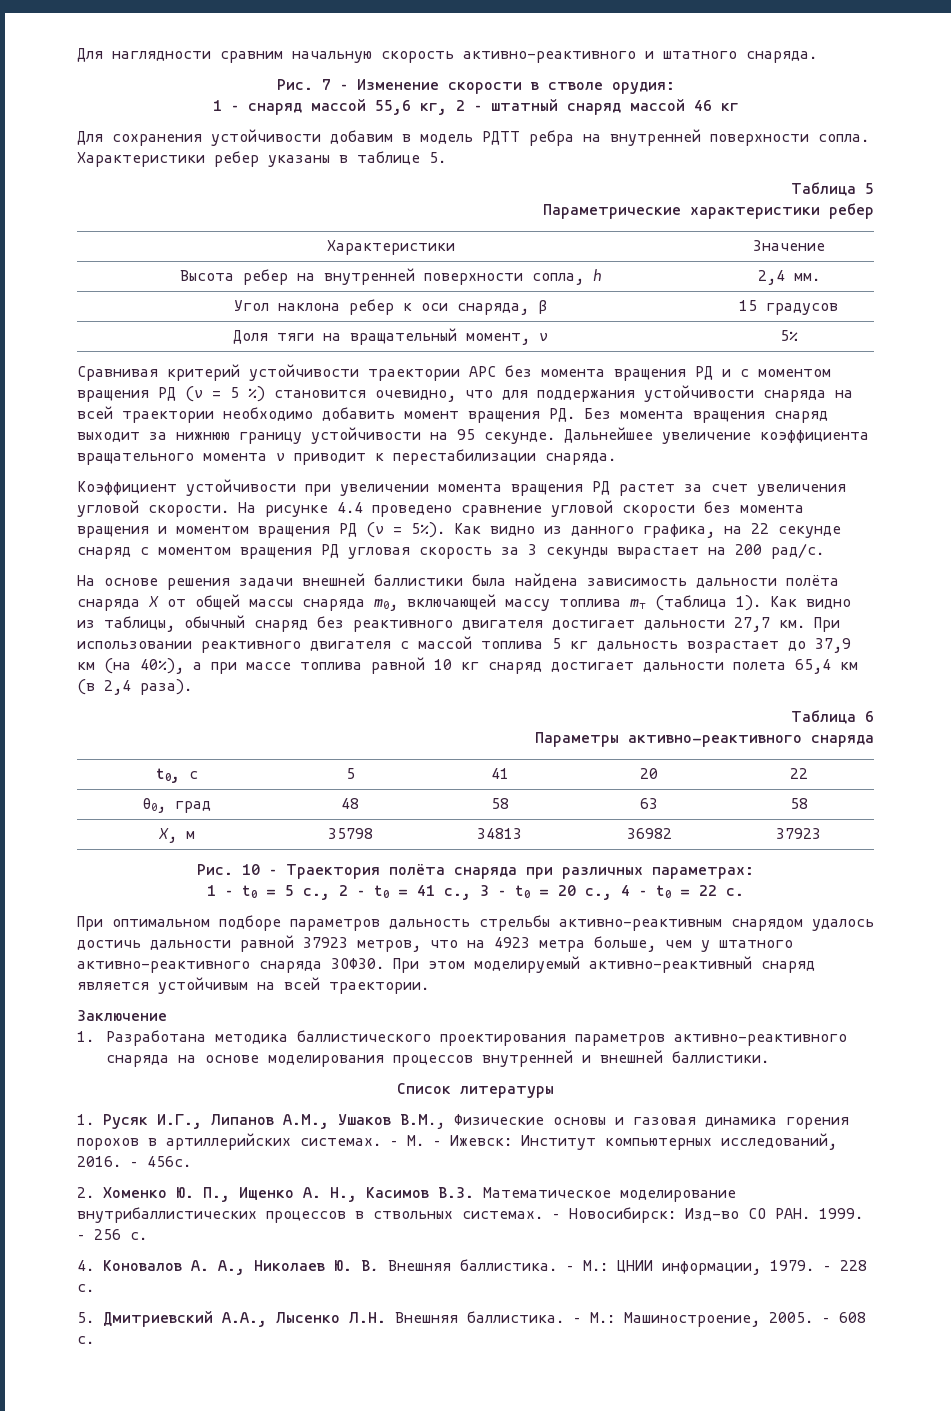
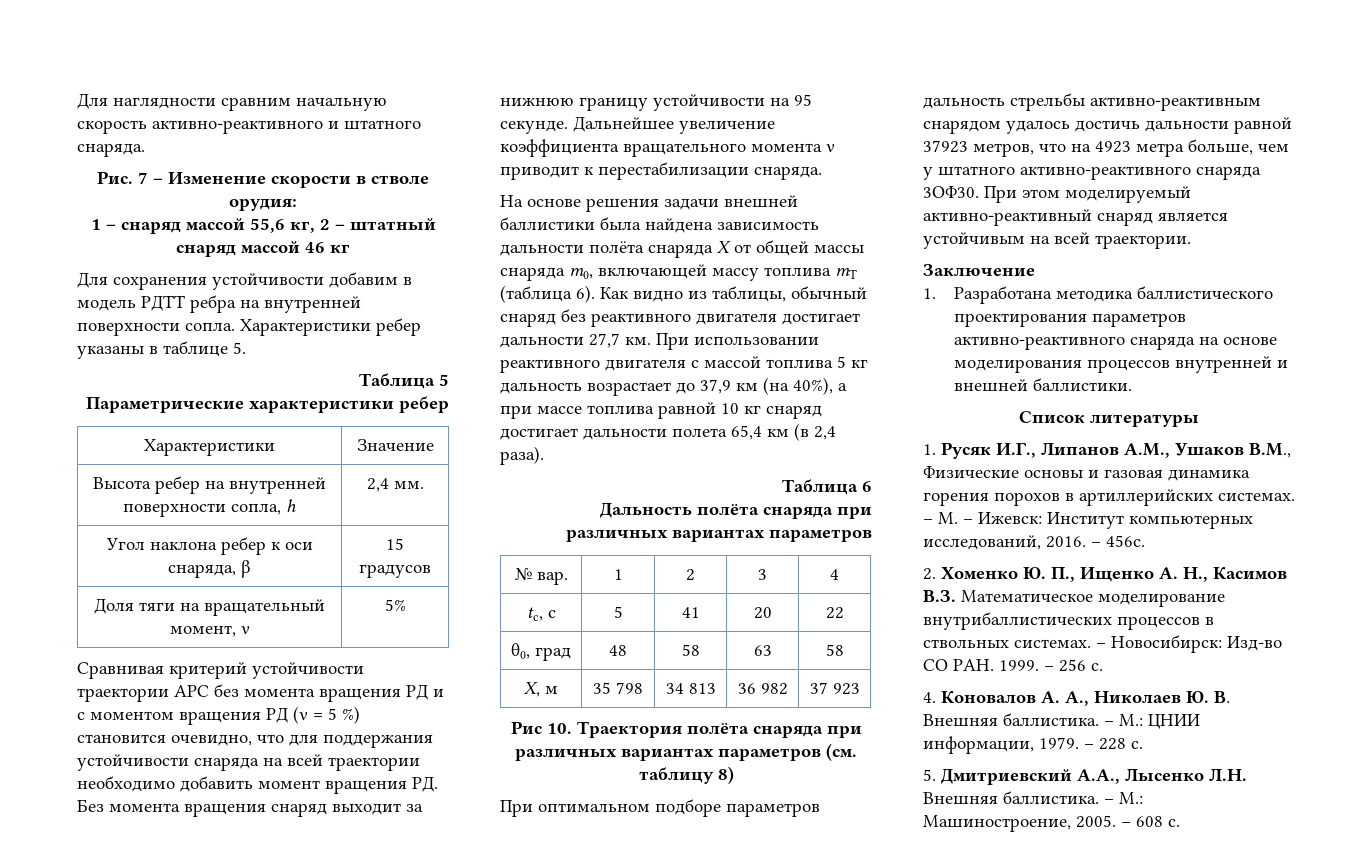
- Коэффициент устойчивости при увеличении момента вращения РД растет за счет увеличения угловой скорости. На рисунке 4.4 проведено сравнение угловой скорости без момента вращения и моментом вращения РД (ν = 5%). Как видно из данного графика, на 22 секунде снаряд с моментом вращения РД угловая скорость за 3 секунды вырастает на 200 рад/с.
- На основе решения задачи внешней баллистики была найдена зависимость дальности полёта снаряда X от общей массы снаряда m0, включающей массу топлива mт (таблица 1).
+ На основе решения задачи внешней баллистики была найдена зависимость дальности полёта снаряда X от общей массы снаряда m0, включающей массу топлива mТ (таблица 6).
- Параметры активно-реактивного снаряда
- t0, c | 5 | 41 | 20 | 22
+ Дальность полёта снаряда при различных вариантах параметров
+ № вар. | 1 | 2 | 3 | 4
+ tc, c | 5 | 41 | 20 | 22
- X, м | 35798 | 34813 | 36982 | 37923
- Рис. 10 – Траектория полёта снаряда при различных параметрах:
- 1 – t0 = 5 с., 2 – t0 = 41 с., 3 – t0 = 20 с., 4 – t0 = 22 с.
+ X, м | 35 798 | 34 813 | 36 982 | 37 923
+ Рис 10. Траектория полёта снаряда при различных вариантах параметров (см. таблицу 8)

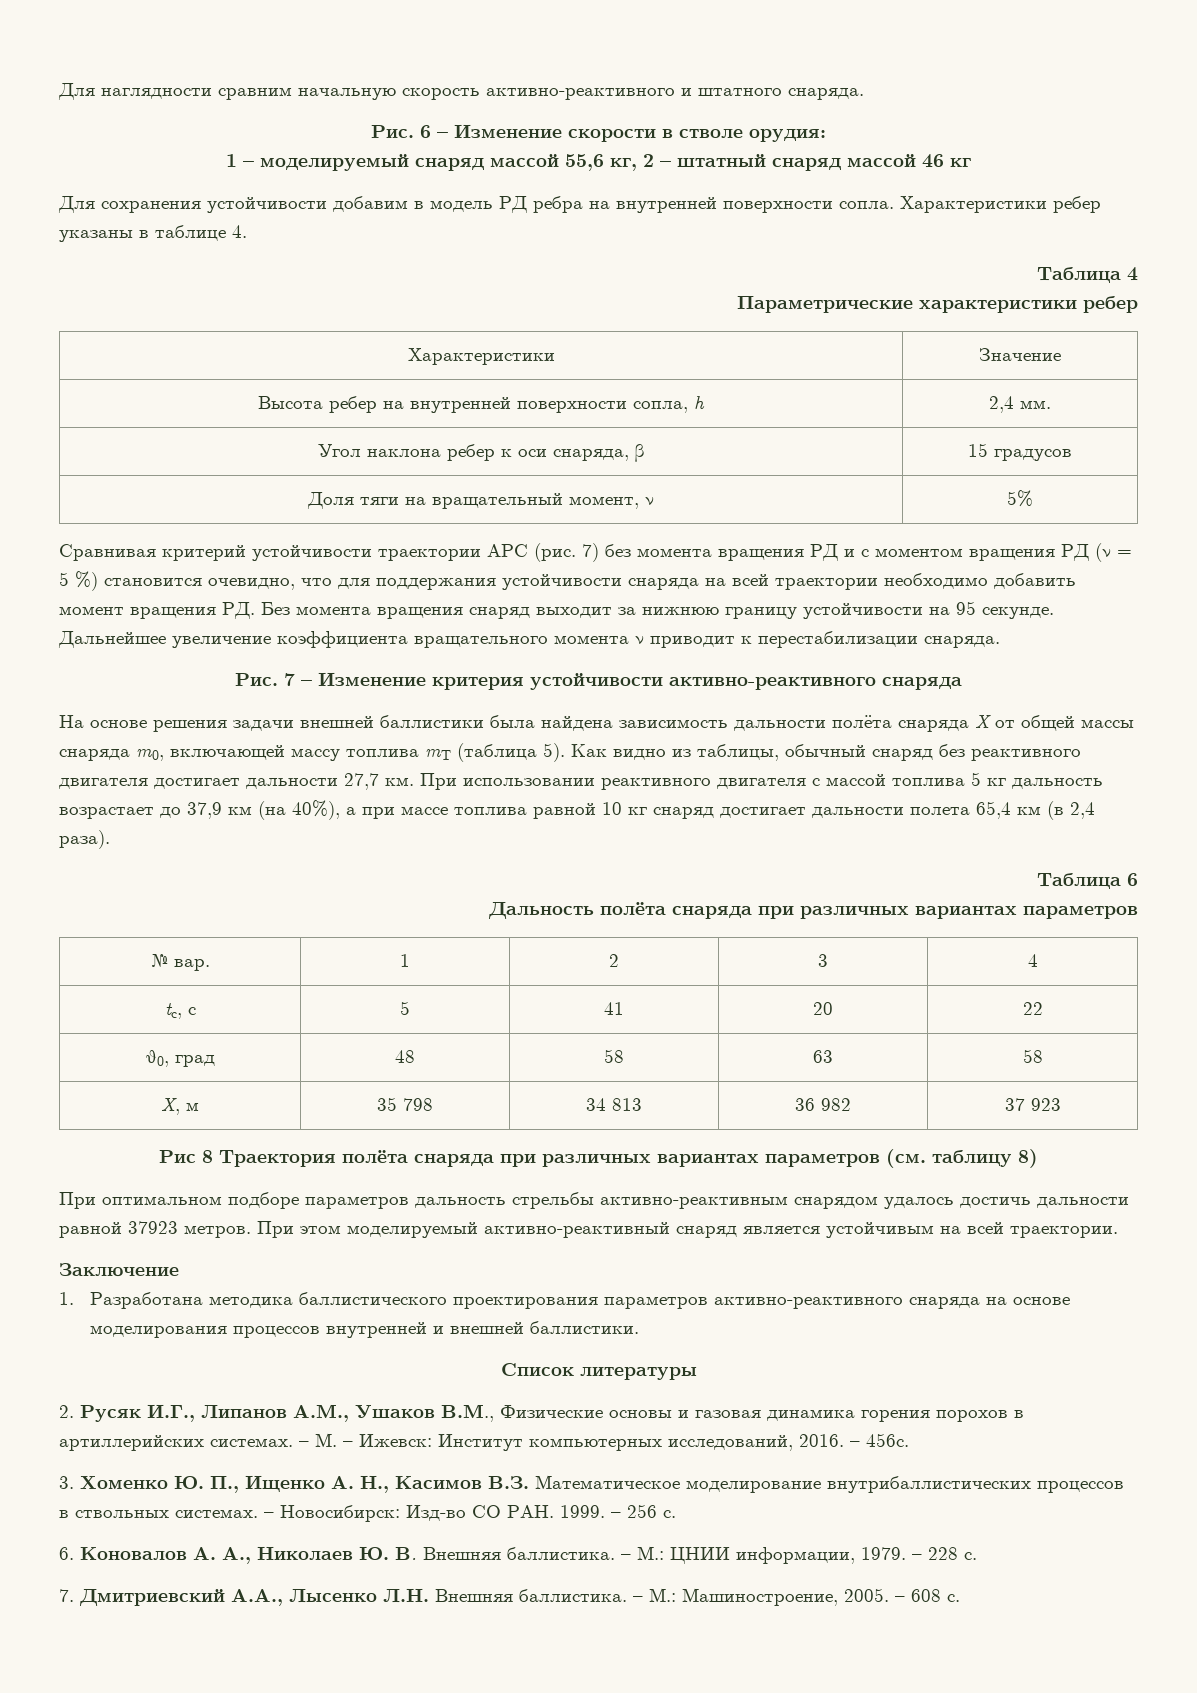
- Рис. 7 – Изменение скорости в стволе орудия:
+ Рис. 6 – Изменение скорости в стволе орудия:
- 1 – снаряд массой 55,6 кг, 2 – штатный снаряд массой 46 кг
+ 1 – моделируемый снаряд массой 55,6 кг, 2 – штатный снаряд массой 46 кг
- Для сохранения устойчивости добавим в модель РДТТ ребра на внутренней поверхности сопла.
+ Для сохранения устойчивости добавим в модель РД ребра на внутренней поверхности сопла.
- Характеристики ребер указаны в таблице 5.
- Таблица 5
+ Характеристики ребер указаны в таблице 4.
+ Таблица 4
- Сравнивая критерий устойчивости траектории АРС без момента вращения РД и с моментом вращения РД (ν = 5 %) становится очевидно, что для поддержания устойчивости снаряда на всей траектории необходимо добавить момент вращения РД. Без момента вращения снаряд выходит за нижнюю границу устойчивости на 95 секунде.
+ Сравнивая критерий устойчивости траектории АРС (рис. 7) без момента вращения РД и с моментом вращения РД (ν = 5 %) становится очевидно, что для поддержания устойчивости снаряда на всей траектории необходимо добавить момент вращения РД. Без момента вращения снаряд выходит за нижнюю границу устойчивости на 95 секунде.
+ Рис. 7 – Изменение критерия устойчивости активно-реактивного снаряда
- На основе решения задачи внешней баллистики была найдена зависимость дальности полёта снаряда X от общей массы снаряда m0, включающей массу топлива mТ (таблица 6).
+ На основе решения задачи внешней баллистики была найдена зависимость дальности полёта снаряда X от общей массы снаряда m0, включающей массу топлива mТ (таблица 5).
- Рис 10. Траектория полёта снаряда при различных вариантах параметров (см. таблицу 8)
+ Рис 8 Траектория полёта снаряда при различных вариантах параметров (см. таблицу 8)
- При оптимальном подборе параметров дальность стрельбы активно-реактивным снарядом удалось достичь дальности равной 37923 метров, что на 4923 метра больше, чем у штатного активно-реактивного снаряда 3ОФ30.
+ При оптимальном подборе параметров дальность стрельбы активно-реактивным снарядом удалось достичь дальности равной 37923 метров.
- 1. Русяк И.Г., Липанов А.М., Ушаков В.М., Физические основы и газовая динамика горения порохов в артиллерийских системах.
+ 2. Русяк И.Г., Липанов А.М., Ушаков В.М., Физические основы и газовая динамика горения порохов в артиллерийских системах.
- 2. Хоменко Ю. П., Ищенко А. Н., Касимов В.З. Математическое моделирование внутрибаллистических процессов в ствольных системах.
+ 3. Хоменко Ю. П., Ищенко А. Н., Касимов В.З. Математическое моделирование внутрибаллистических процессов в ствольных системах.
- 4. Коновалов А. А., Николаев Ю. В. Внешняя баллистика.
+ 6. Коновалов А. А., Николаев Ю. В. Внешняя баллистика.
- 5. Дмитриевский А.А., Лысенко Л.Н. Внешняя баллистика.
+ 7. Дмитриевский А.А., Лысенко Л.Н. Внешняя баллистика.

